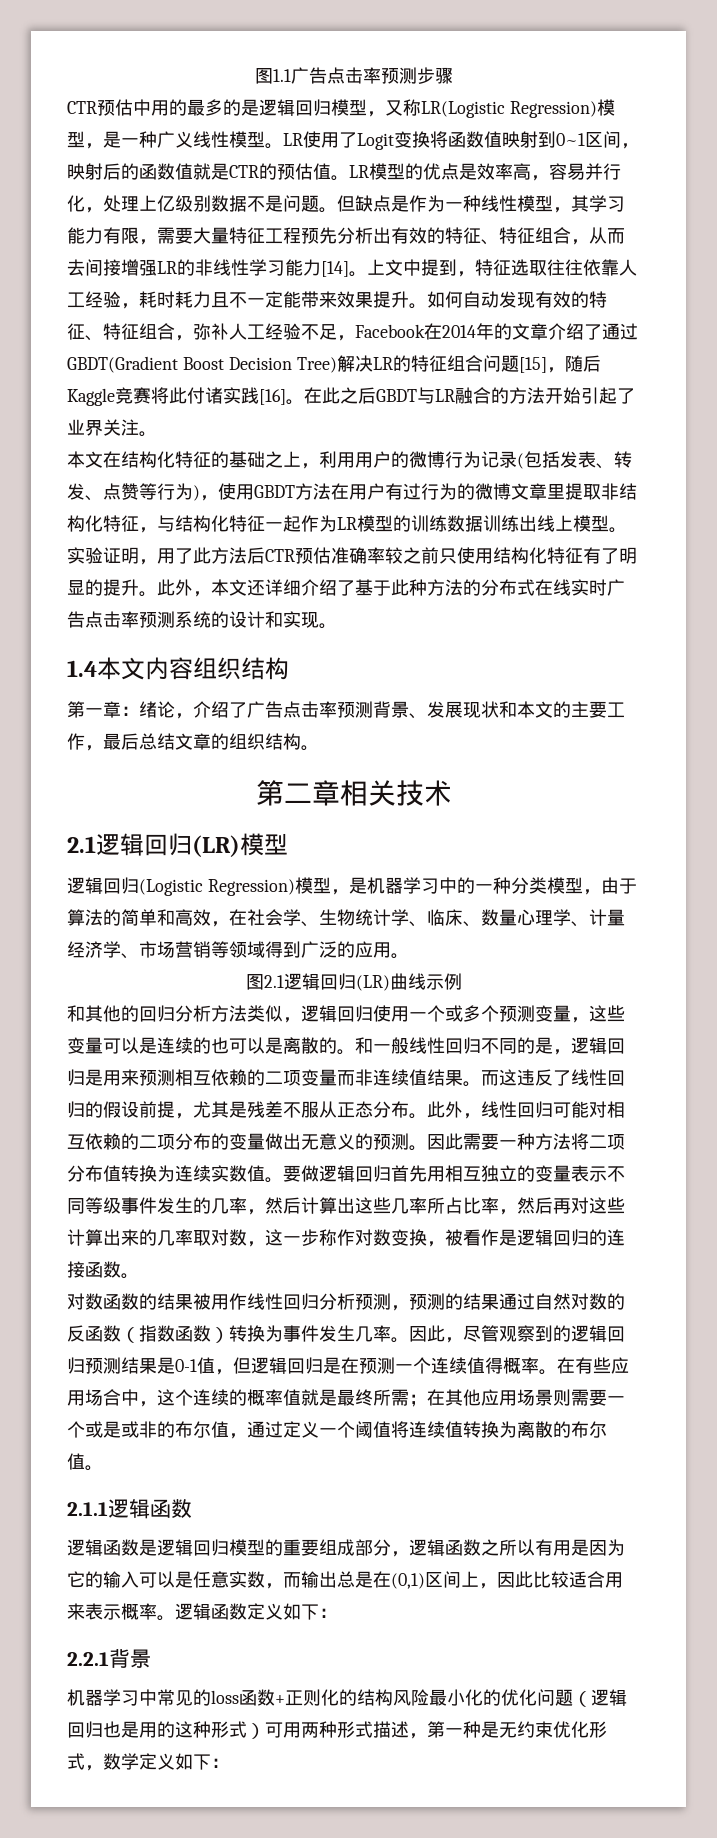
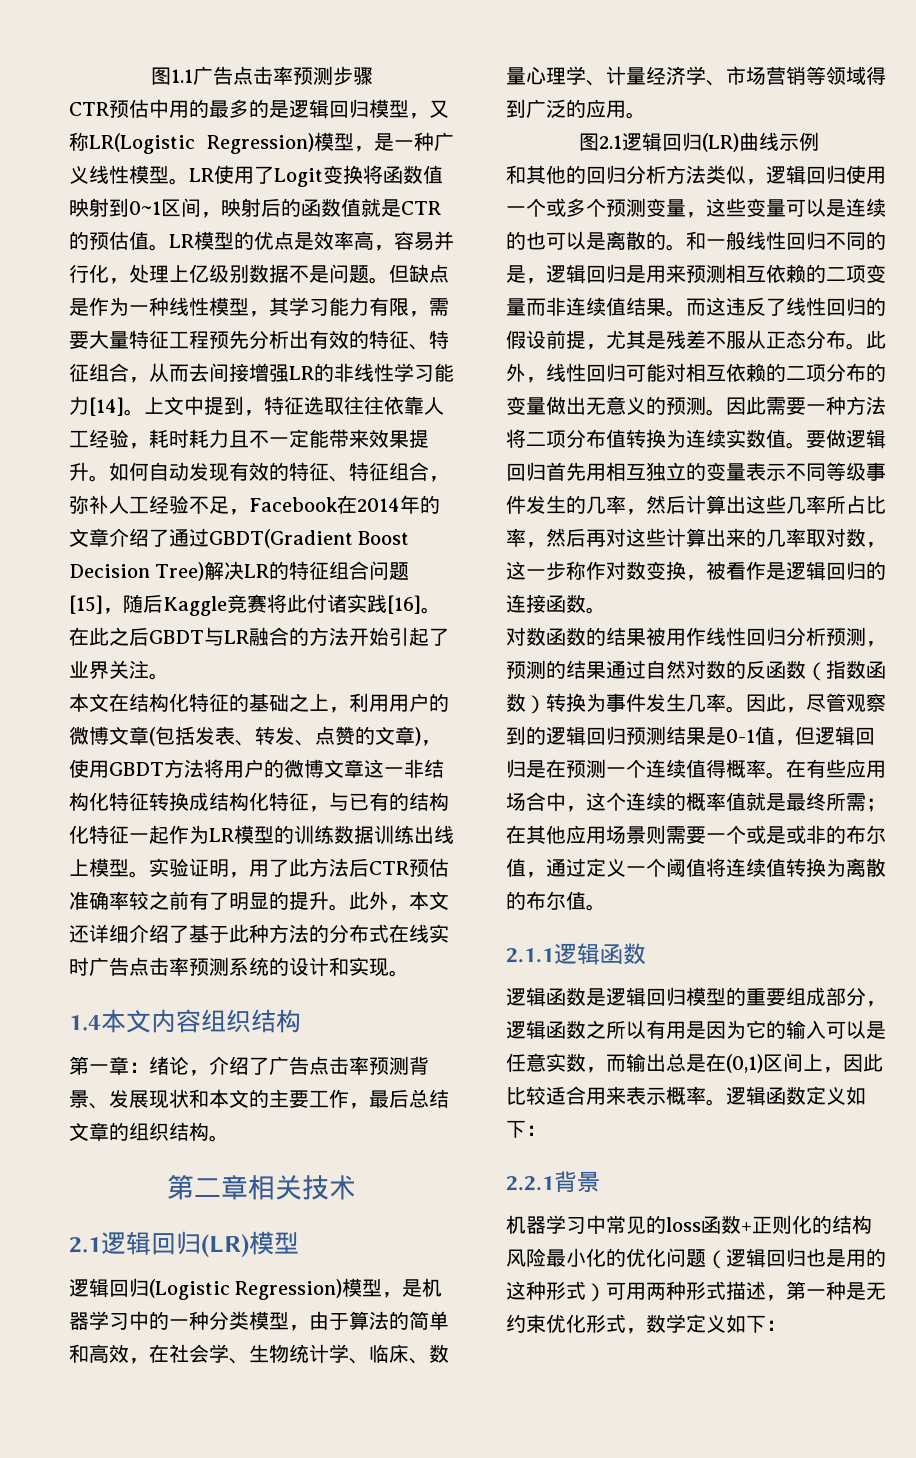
- 本文在结构化特征的基础之上，利用用户的微博行为记录(包括发表、转发、点赞等行为)，使用GBDT方法在用户有过行为的微博文章里提取非结构化特征，与结构化特征一起作为LR模型的训练数据训练出线上模型。
+ 本文在结构化特征的基础之上，利用用户的微博文章(包括发表、转发、点赞的文章)，使用GBDT方法将用户的微博文章这一非结构化特征转换成结构化特征，与已有的结构化特征一起作为LR模型的训练数据训练出线上模型。
- 实验证明，用了此方法后CTR预估准确率较之前只使用结构化特征有了明显的提升。
+ 实验证明，用了此方法后CTR预估准确率较之前有了明显的提升。

